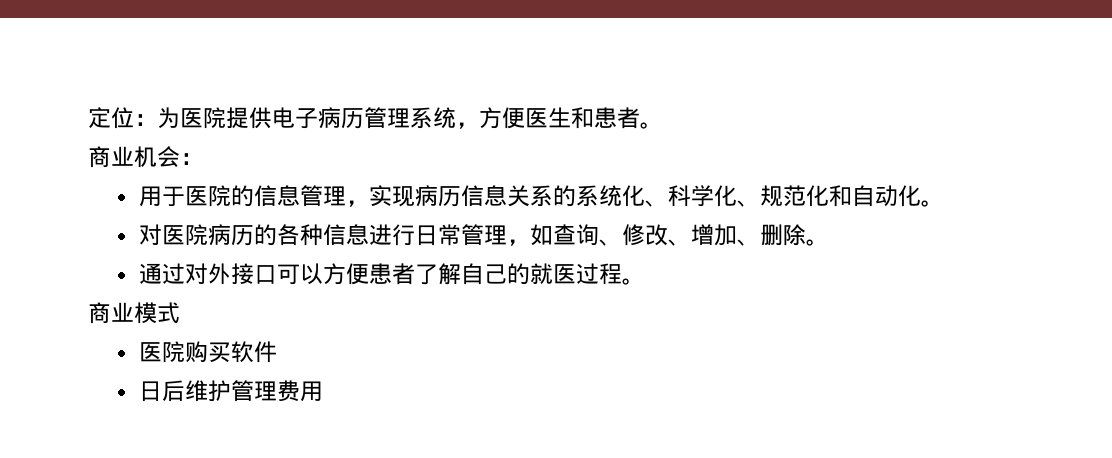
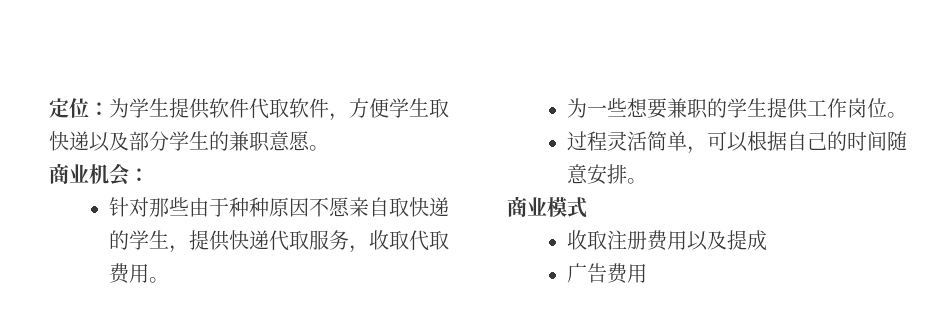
- 定位：为医院提供电子病历管理系统，方便医生和患者。
+ 定位：为学生提供软件代取软件，方便学生取快递以及部分学生的兼职意愿。
  商业机会：
- 用于医院的信息管理，实现病历信息关系的系统化、科学化、规范化和自动化。
- 对医院病历的各种信息进行日常管理，如查询、修改、增加、删除。
- 通过对外接口可以方便患者了解自己的就医过程。
+ 针对那些由于种种原因不愿亲自取快递的学生，提供快递代取服务，收取代取费用。
+ 为一些想要兼职的学生提供工作岗位。
+ 过程灵活简单，可以根据自己的时间随意安排。
  商业模式
- 医院购买软件
- 日后维护管理费用
+ 收取注册费用以及提成
+ 广告费用

